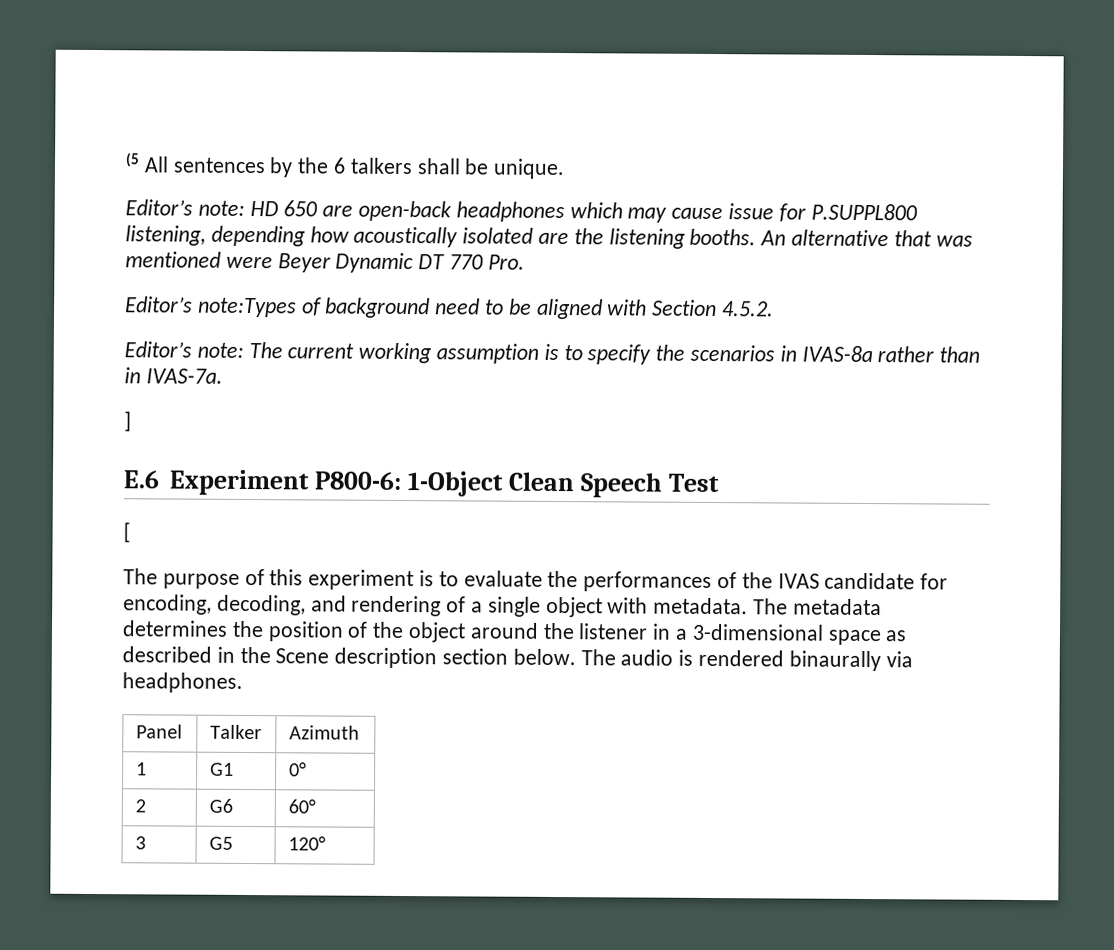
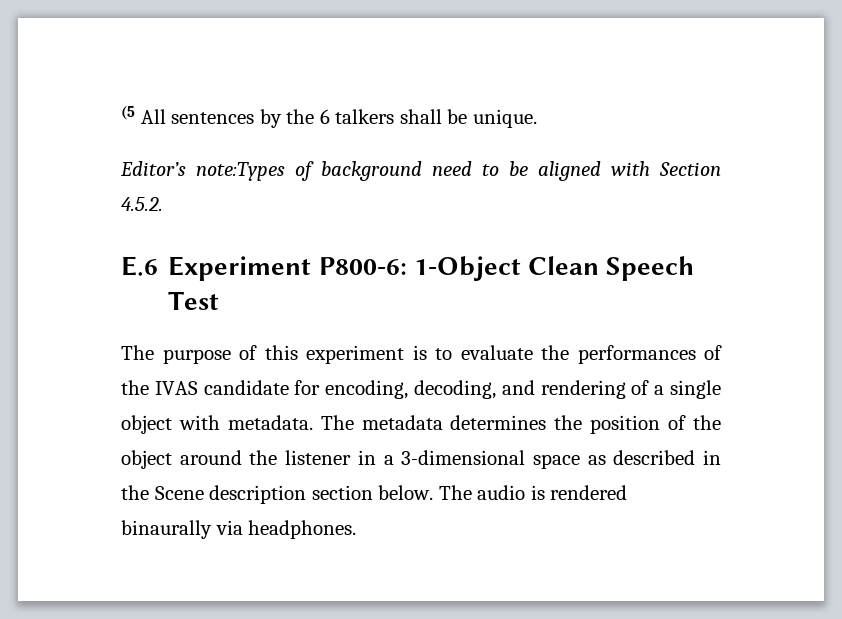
- Editor’s note: HD 650 are open-back headphones which may cause issue for P.SUPPL800 listening, depending how acoustically isolated are the listening booths. An alternative that was mentioned were Beyer Dynamic DT 770 Pro.
- Editor’s note: The current working assumption is to specify the scenarios in IVAS-8a rather than in IVAS-7a.
- ]
- [
- Panel | Talker | Azimuth
- 1 | G1 | 0°
- 2 | G6 | 60°
- 3 | G5 | 120°

